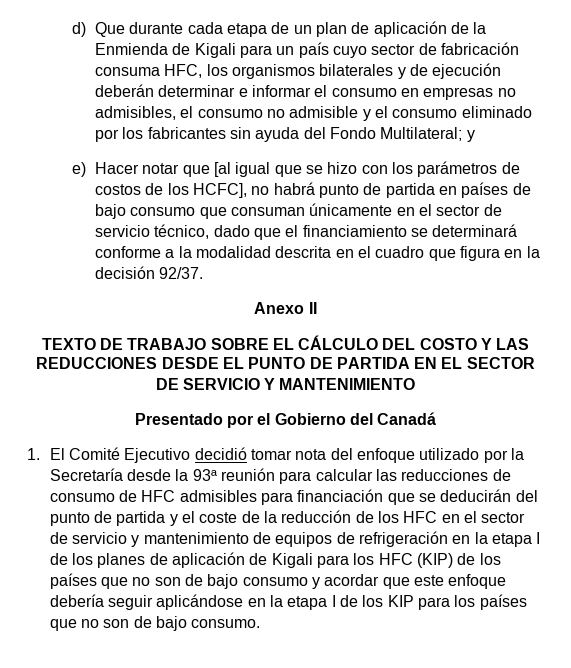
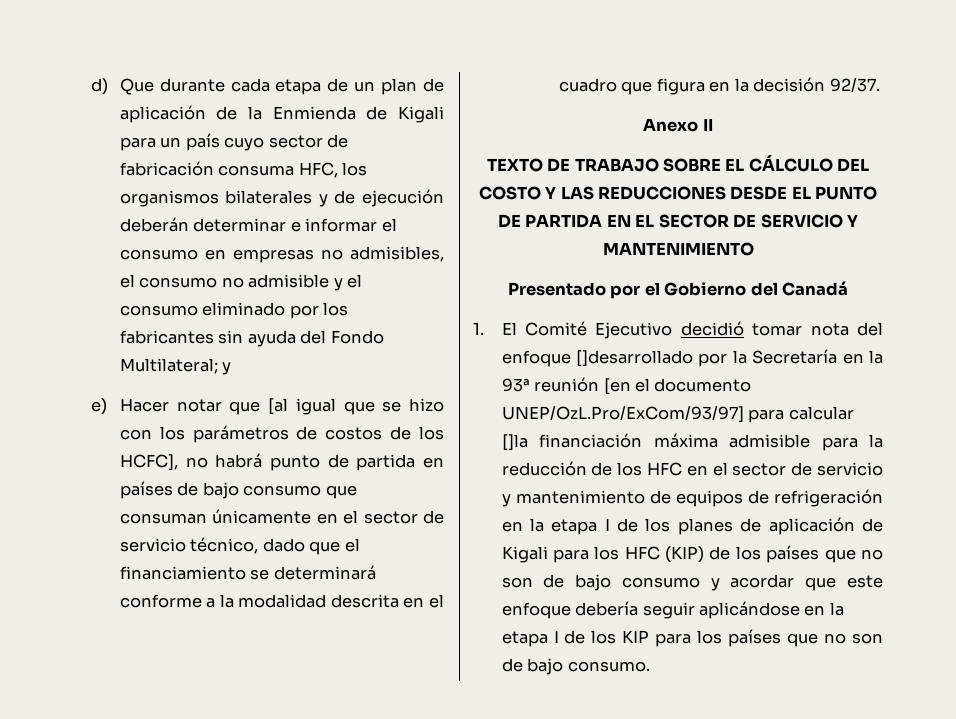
- 1. El Comité Ejecutivo decidió tomar nota del enfoque utilizado por la Secretaría desde la 93ª reunión para calcular las reducciones de consumo de HFC admisibles para financiación que se deducirán del punto de partida y el coste de la reducción de los HFC en el sector de servicio y mantenimiento de equipos de refrigeración en la etapa I de los planes de aplicación de Kigali para los HFC (KIP) de los países que no son de bajo consumo y acordar que este enfoque debería seguir aplicándose en la etapa I de los KIP para los países que no son de bajo consumo.
+ 1. El Comité Ejecutivo decidió tomar nota del enfoque []desarrollado por la Secretaría en la 93ª reunión [en el documento UNEP/OzL.Pro/ExCom/93/97] para calcular []la financiación máxima admisible para la reducción de los HFC en el sector de servicio y mantenimiento de equipos de refrigeración en la etapa I de los planes de aplicación de Kigali para los HFC (KIP) de los países que no son de bajo consumo y acordar que este enfoque debería seguir aplicándose en la etapa I de los KIP para los países que no son de bajo consumo.

